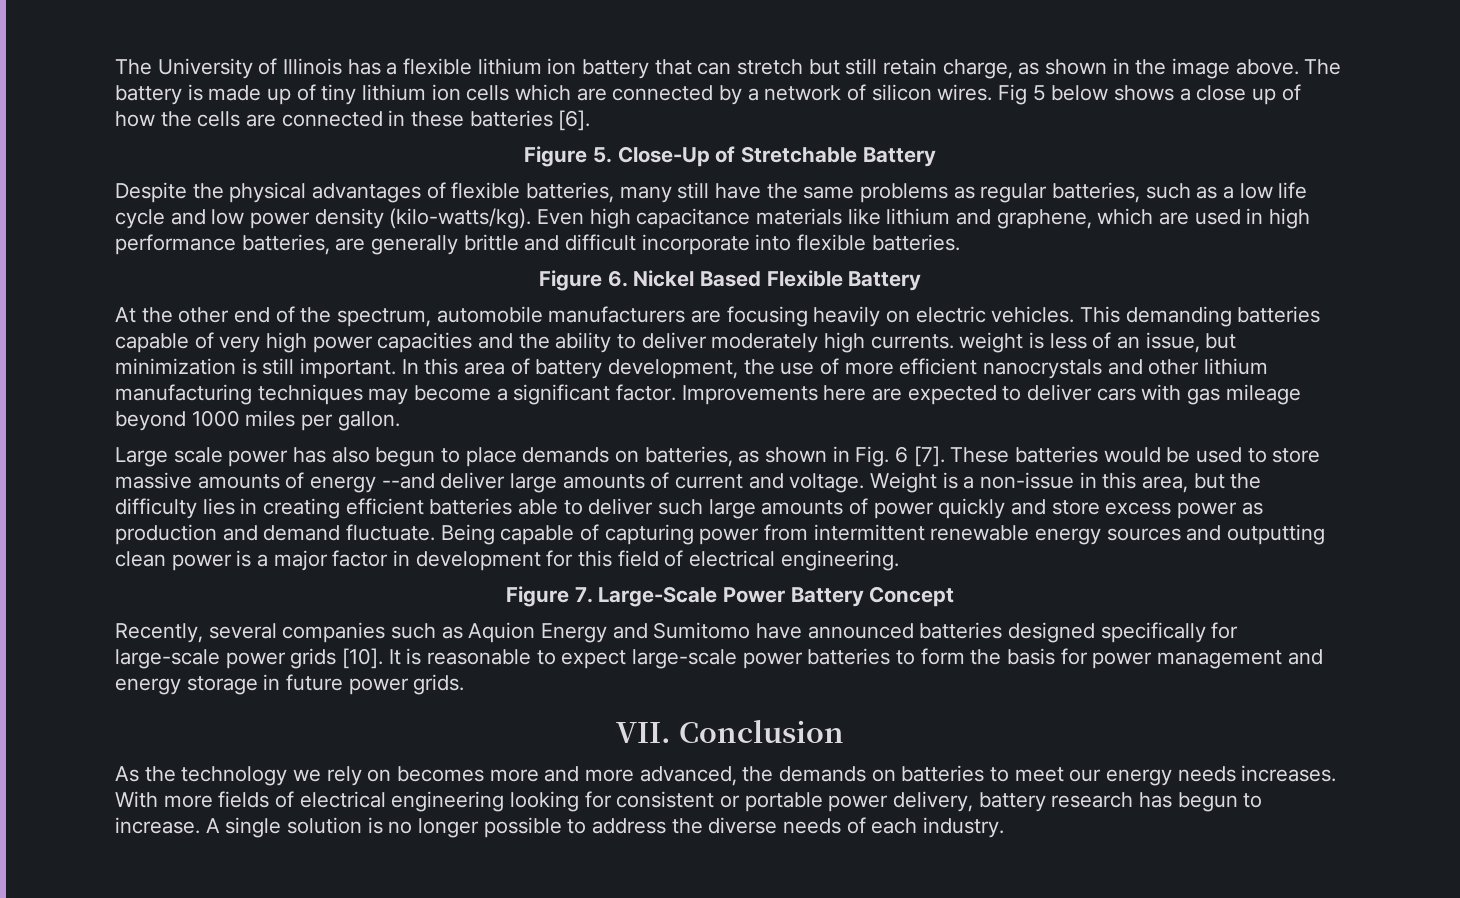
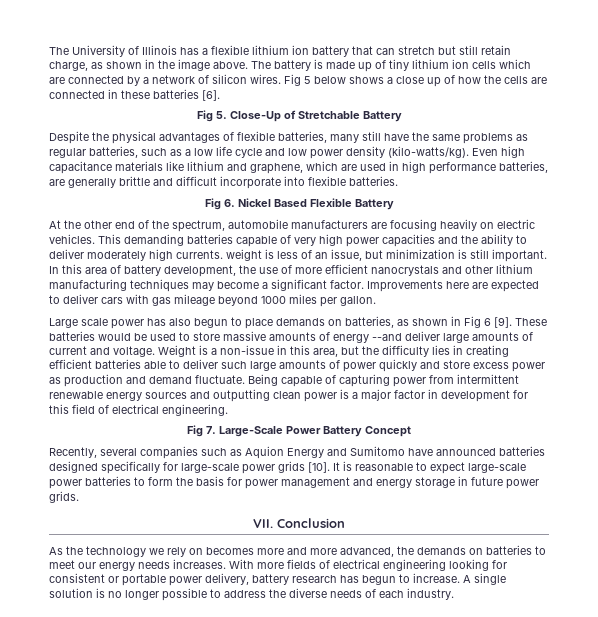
- Figure 5. Close-Up of Stretchable Battery
+ Fig 5. Close-Up of Stretchable Battery
- Figure 6. Nickel Based Flexible Battery
+ Fig 6. Nickel Based Flexible Battery
- Large scale power has also begun to place demands on batteries, as shown in Fig. 6 [7].
+ Large scale power has also begun to place demands on batteries, as shown in Fig 6 [9].
- Figure 7. Large-Scale Power Battery Concept
+ Fig 7. Large-Scale Power Battery Concept

